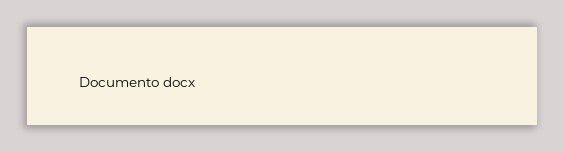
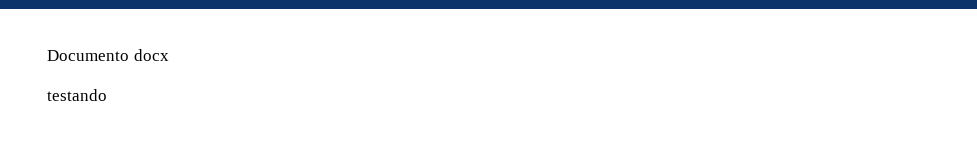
+ testando

